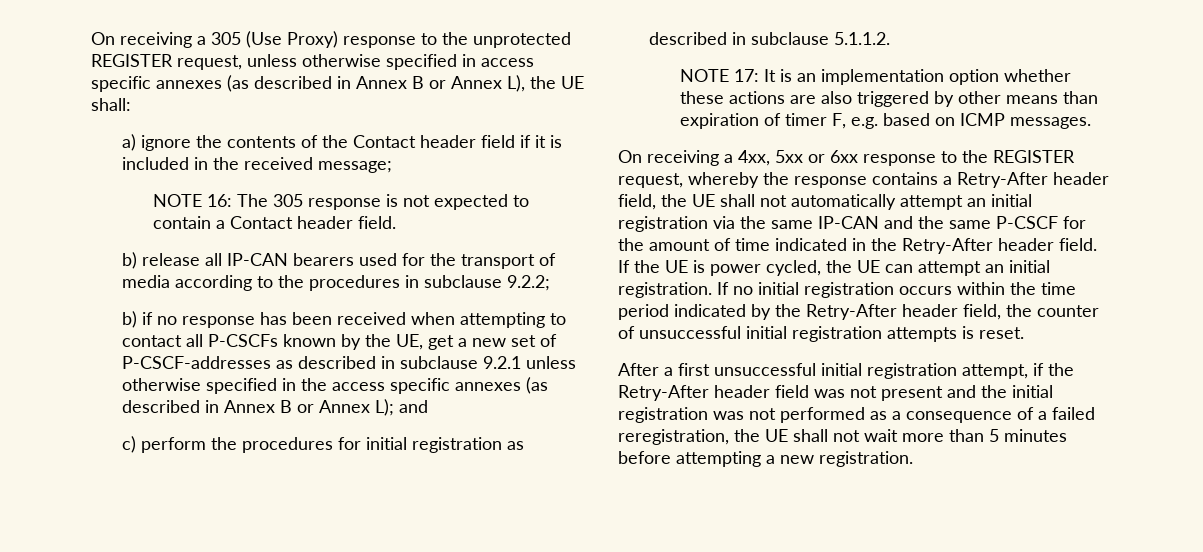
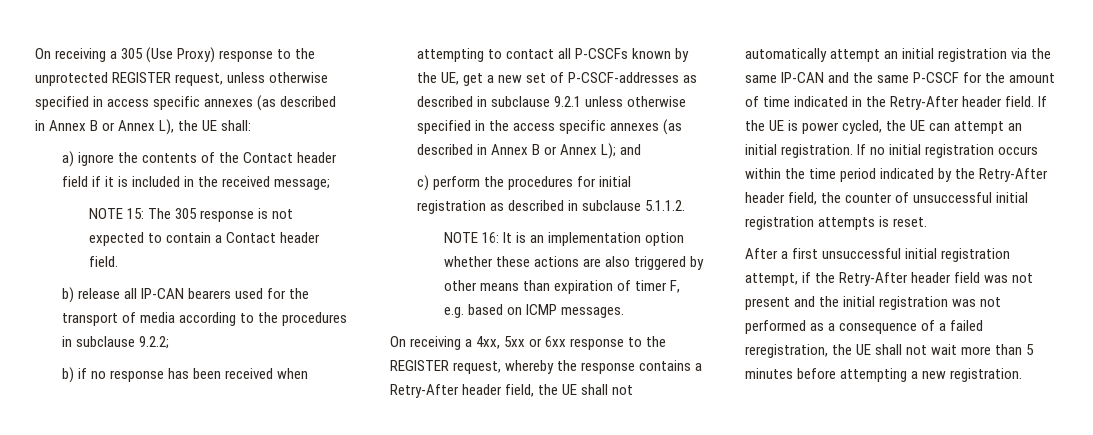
- NOTE 16: The 305 response is not expected to contain a Contact header field.
+ NOTE 15: The 305 response is not expected to contain a Contact header field.
- NOTE 17: It is an implementation option whether these actions are also triggered by other means than expiration of timer F, e.g. based on ICMP messages.
+ NOTE 16: It is an implementation option whether these actions are also triggered by other means than expiration of timer F, e.g. based on ICMP messages.

